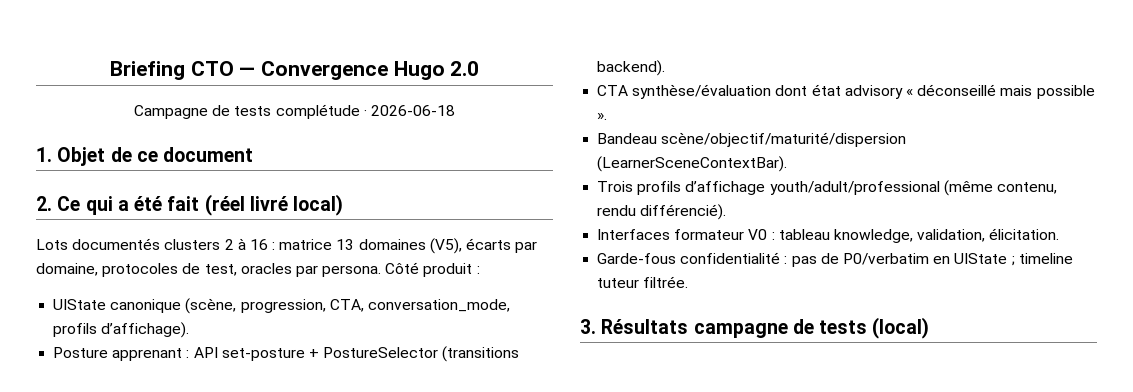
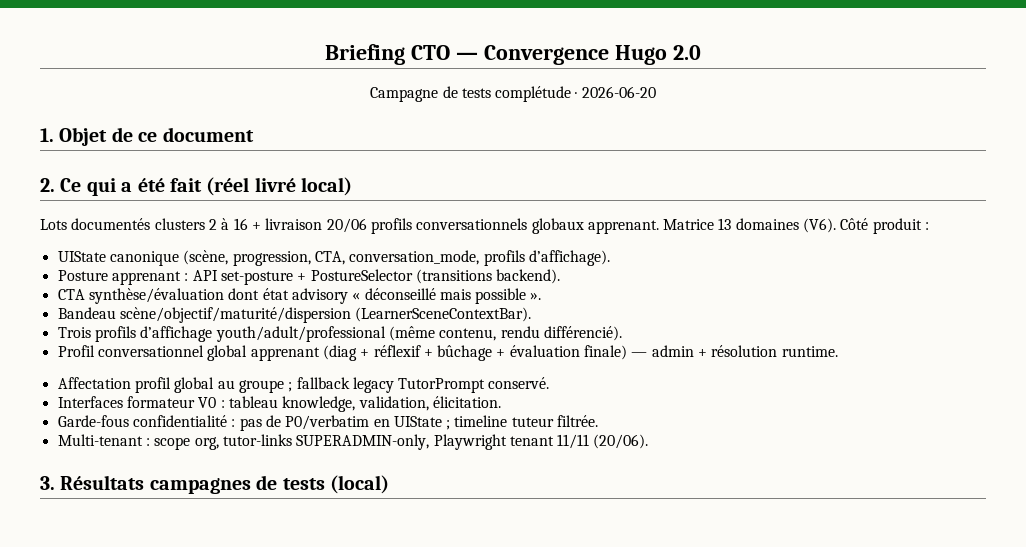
- Campagne de tests complétude · 2026-06-18
+ Campagne de tests complétude · 2026-06-20
- Lots documentés clusters 2 à 16 : matrice 13 domaines (V5), écarts par domaine, protocoles de test, oracles par persona. Côté produit :
+ Lots documentés clusters 2 à 16 + livraison 20/06 profils conversationnels globaux apprenant. Matrice 13 domaines (V6). Côté produit :
+ Profil conversationnel global apprenant (diag + réflexif + bûchage + évaluation finale) — admin + résolution runtime.
+ Affectation profil global au groupe ; fallback legacy TutorPrompt conservé.
+ Multi-tenant : scope org, tutor-links SUPERADMIN-only, Playwright tenant 11/11 (20/06).
- 3. Résultats campagne de tests (local)
+ 3. Résultats campagnes de tests (local)

